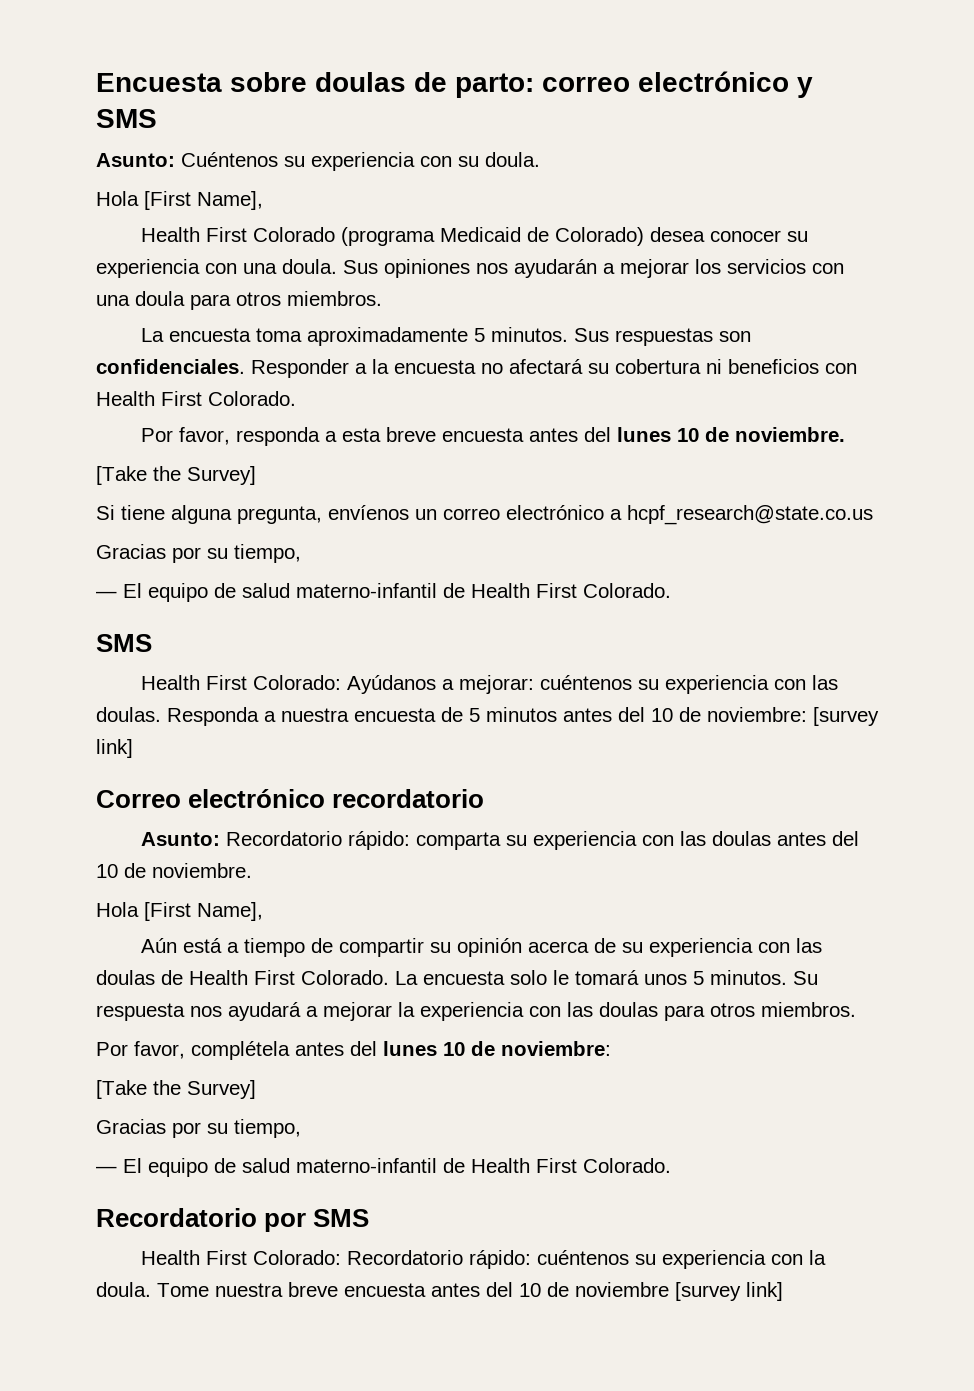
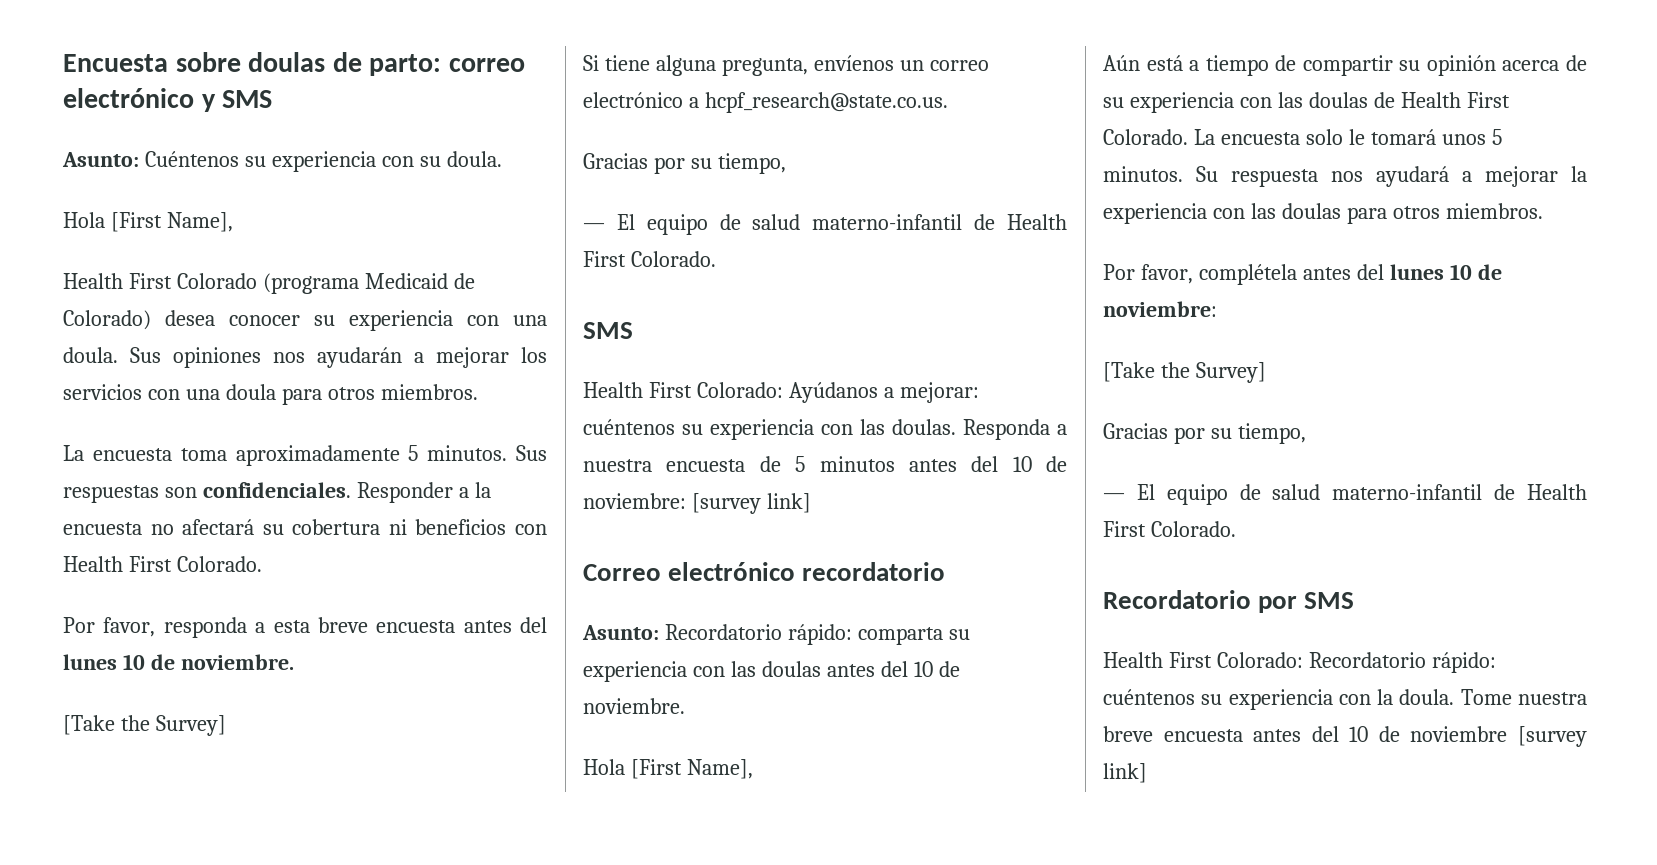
- Si tiene alguna pregunta, envíenos un correo electrónico a hcpf_research@state.co.us
+ Si tiene alguna pregunta, envíenos un correo electrónico a hcpf_research@state.co.us.

